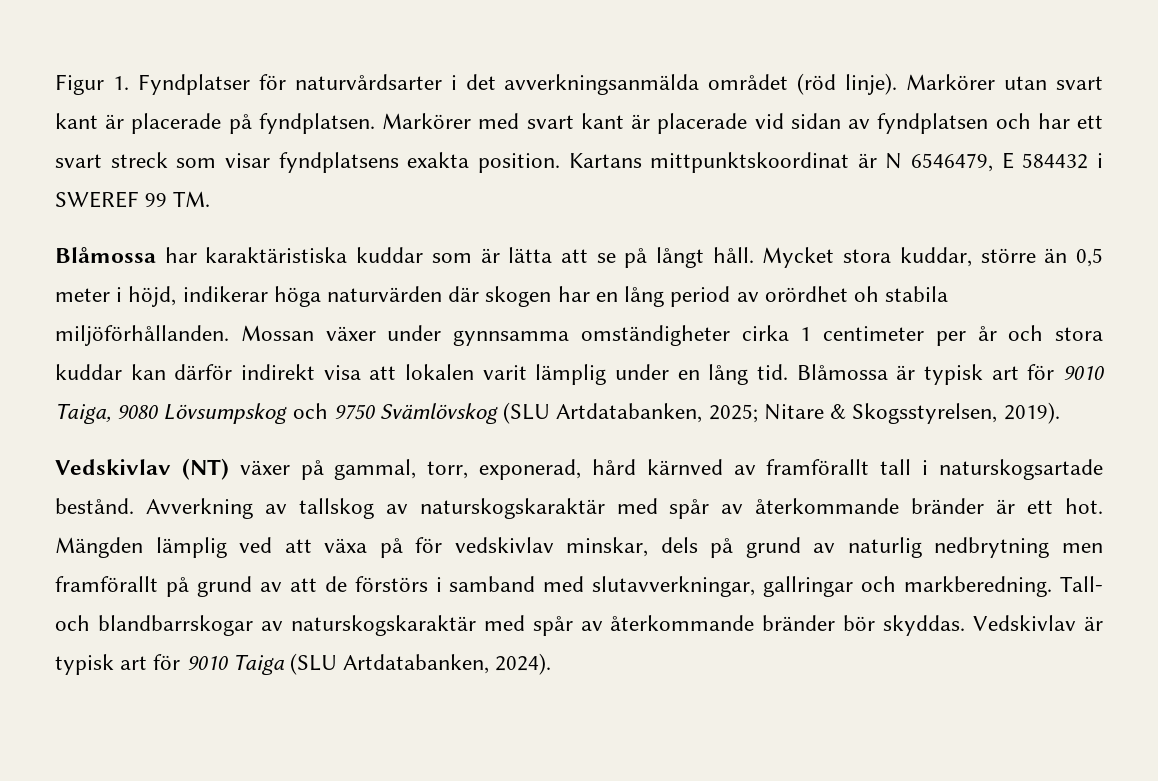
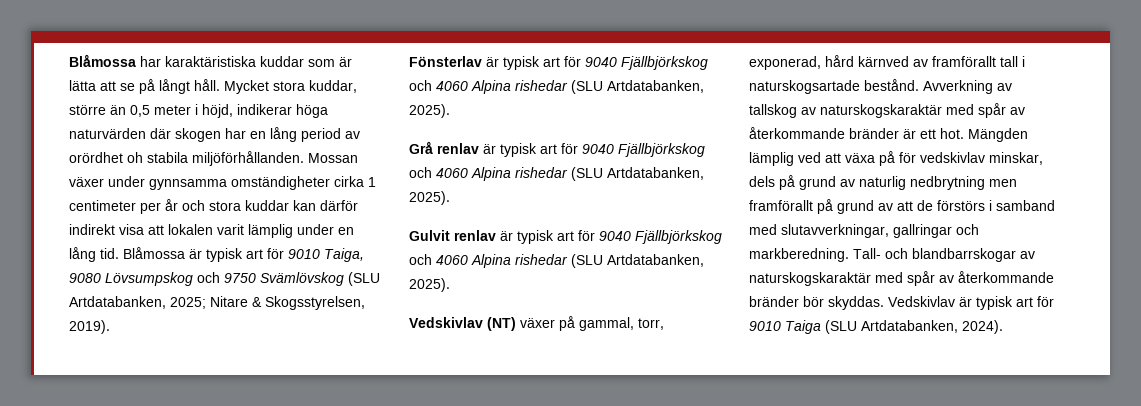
- Figur 1. Fyndplatser för naturvårdsarter i det avverkningsanmälda området (röd linje). Markörer utan svart kant är placerade på fyndplatsen. Markörer med svart kant är placerade vid sidan av fyndplatsen och har ett svart streck som visar fyndplatsens exakta position. Kartans mittpunktskoordinat är N 6546479, E 584432 i SWEREF 99 TM.
+ Fönsterlav är typisk art för 9040 Fjällbjörkskog och 4060 Alpina rishedar (SLU Artdatabanken, 2025).
+ Grå renlav är typisk art för 9040 Fjällbjörkskog och 4060 Alpina rishedar (SLU Artdatabanken, 2025).
+ Gulvit renlav är typisk art för 9040 Fjällbjörkskog och 4060 Alpina rishedar (SLU Artdatabanken, 2025).

